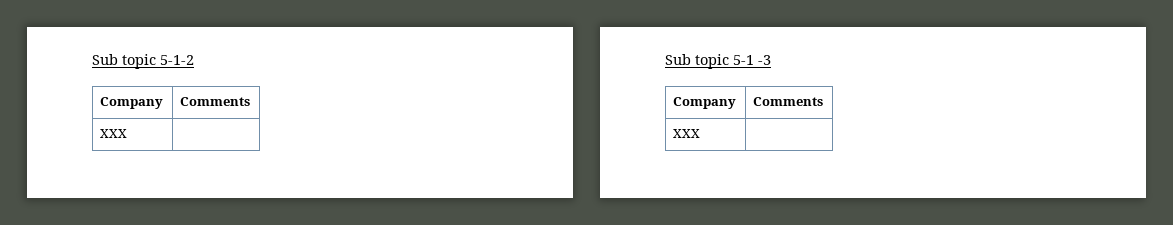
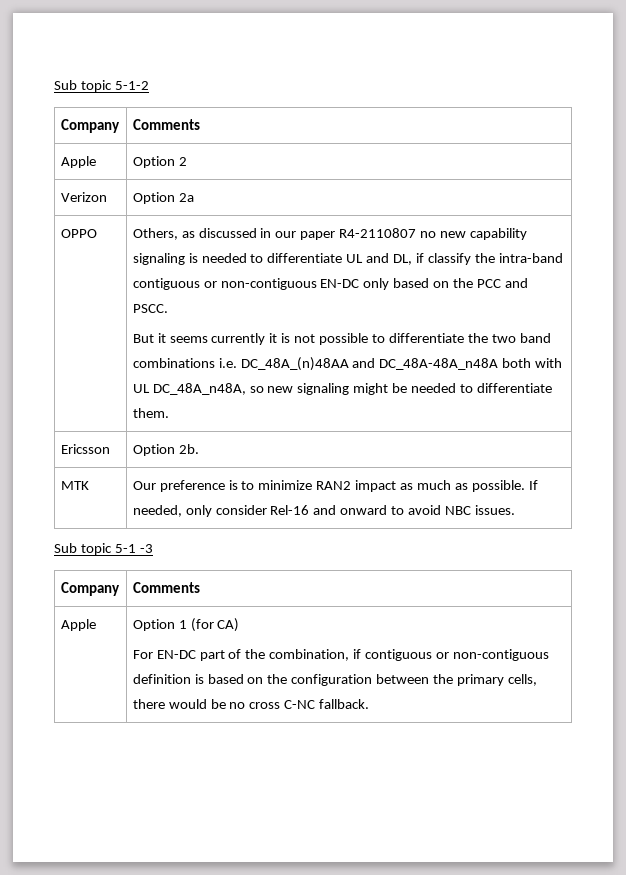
  Sub topic 5-1-2
  Company | Comments
- XXX |
+ Apple | Option 2
+ Verizon | Option 2a
+ OPPO | Others, as discussed in our paper R4-2110807 no new capability signaling is needed to differentiate UL and DL, if classify the intra-band contiguous or non-contiguous EN-DC only based on the PCC and PSCC.
+ But it seems currently it is not possible to differentiate the two band combinations i.e. DC_48A_(n)48AA and DC_48A-48A_n48A both with UL DC_48A_n48A, so new signaling might be needed to differentiate them.
+ Ericsson | Option 2b.
+ MTK | Our preference is to minimize RAN2 impact as much as possible. If needed, only consider Rel-16 and onward to avoid NBC issues.
  Sub topic 5-1 -3
  Company | Comments
- XXX |
+ Apple | Option 1 (for CA)
+ For EN-DC part of the combination, if contiguous or non-contiguous definition is based on the configuration between the primary cells, there would be no cross C-NC fallback.

